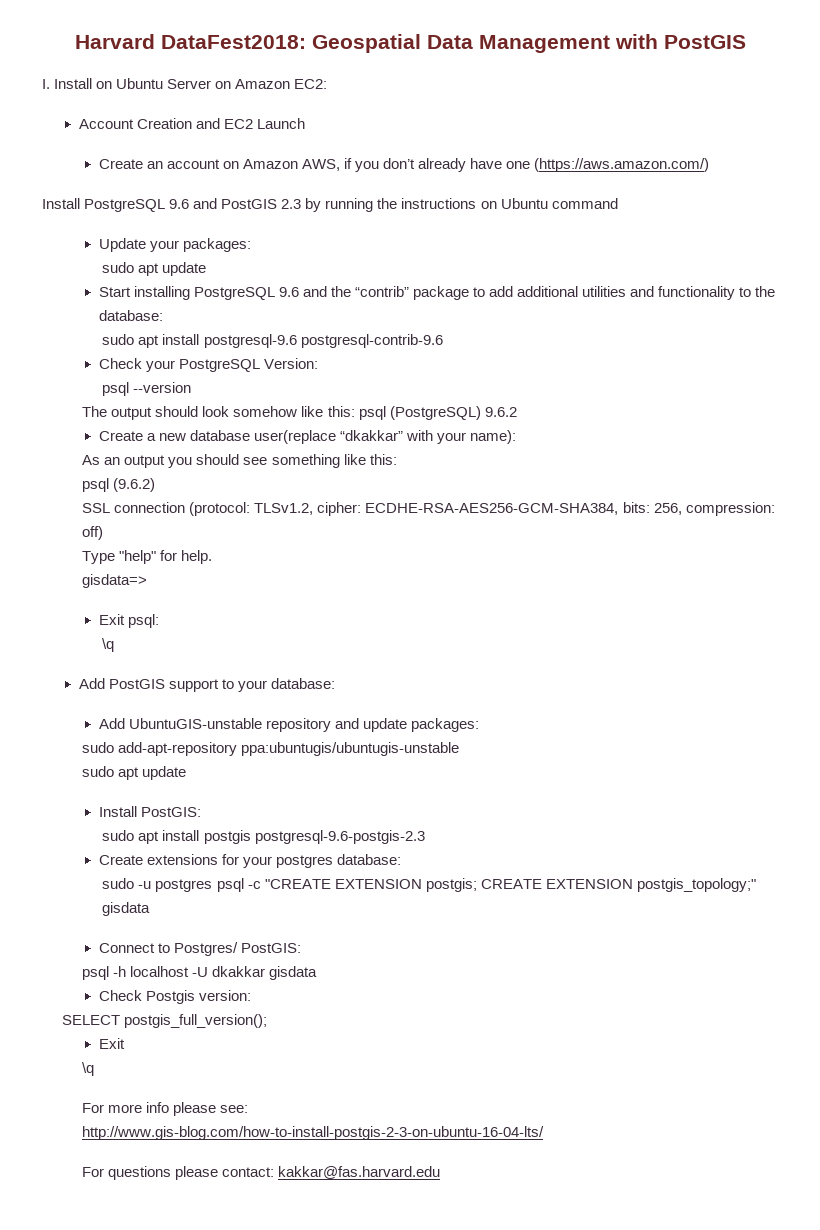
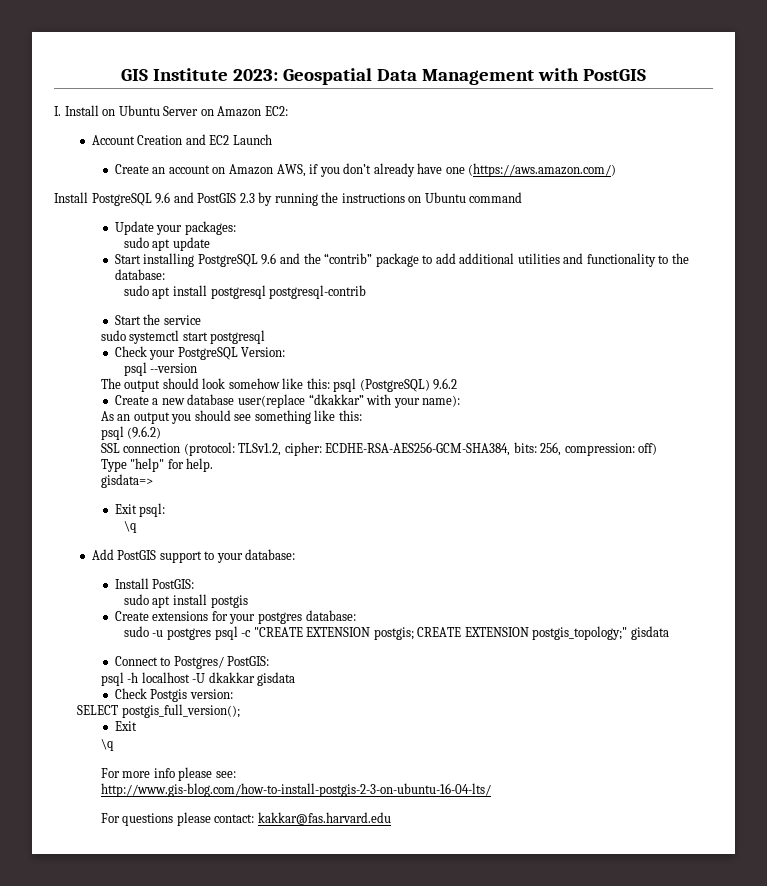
- Harvard DataFest2018: Geospatial Data Management with PostGIS
+ GIS Institute 2023: Geospatial Data Management with PostGIS
- sudo apt install postgresql-9.6 postgresql-contrib-9.6
+ sudo apt install postgresql postgresql-contrib
+ Start the service
+ sudo systemctl start postgresql
- Add UbuntuGIS-unstable repository and update packages:
- sudo add-apt-repository ppa:ubuntugis/ubuntugis-unstable
- sudo apt update
- sudo apt install postgis postgresql-9.6-postgis-2.3
+ sudo apt install postgis

